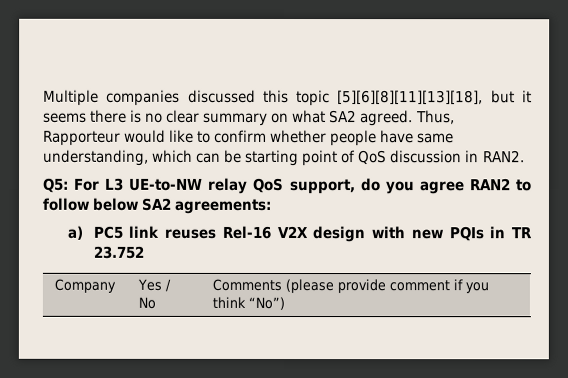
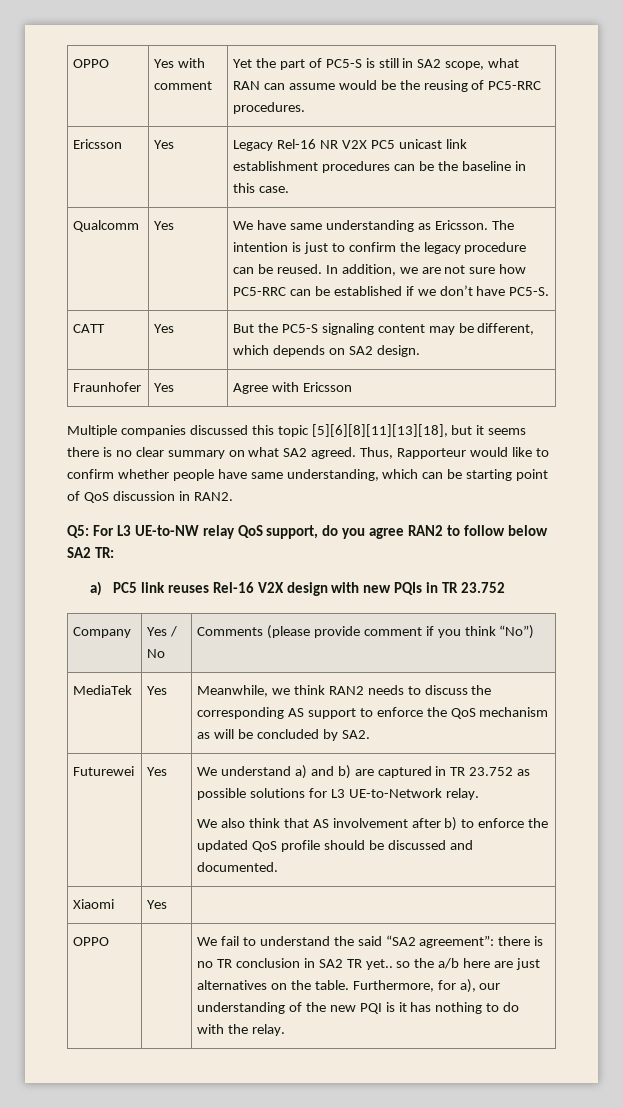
+ OPPO | Yes with comment | Yet the part of PC5-S is still in SA2 scope, what RAN can assume would be the reusing of PC5-RRC procedures.
+ Ericsson | Yes | Legacy Rel-16 NR V2X PC5 unicast link establishment procedures can be the baseline in this case.
+ Qualcomm | Yes | We have same understanding as Ericsson. The intention is just to confirm the legacy procedure can be reused. In addition, we are not sure how PC5-RRC can be established if we don’t have PC5-S.
+ CATT | Yes | But the PC5-S signaling content may be different, which depends on SA2 design.
+ Fraunhofer | Yes | Agree with Ericsson
- Q5: For L3 UE-to-NW relay QoS support, do you agree RAN2 to follow below SA2 agreements:
+ Q5: For L3 UE-to-NW relay QoS support, do you agree RAN2 to follow below SA2 TR:
+ MediaTek | Yes | Meanwhile, we think RAN2 needs to discuss the corresponding AS support to enforce the QoS mechanism as will be concluded by SA2.
+ Futurewei | Yes | We understand a) and b) are captured in TR 23.752 as possible solutions for L3 UE-to-Network relay.
+ We also think that AS involvement after b) to enforce the updated QoS profile should be discussed and documented.
+ Xiaomi | Yes |
+ OPPO | | We fail to understand the said “SA2 agreement”: there is no TR conclusion in SA2 TR yet.. so the a/b here are just alternatives on the table. Furthermore, for a), our understanding of the new PQI is it has nothing to do with the relay.

